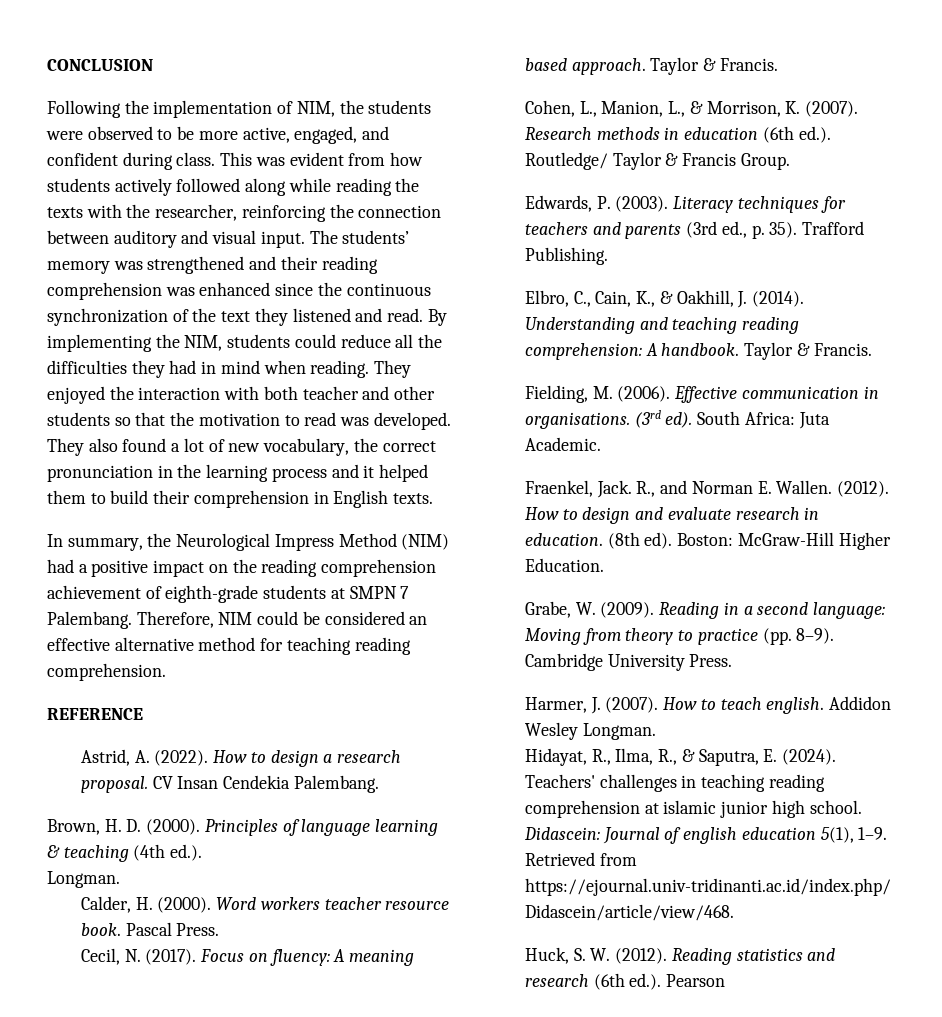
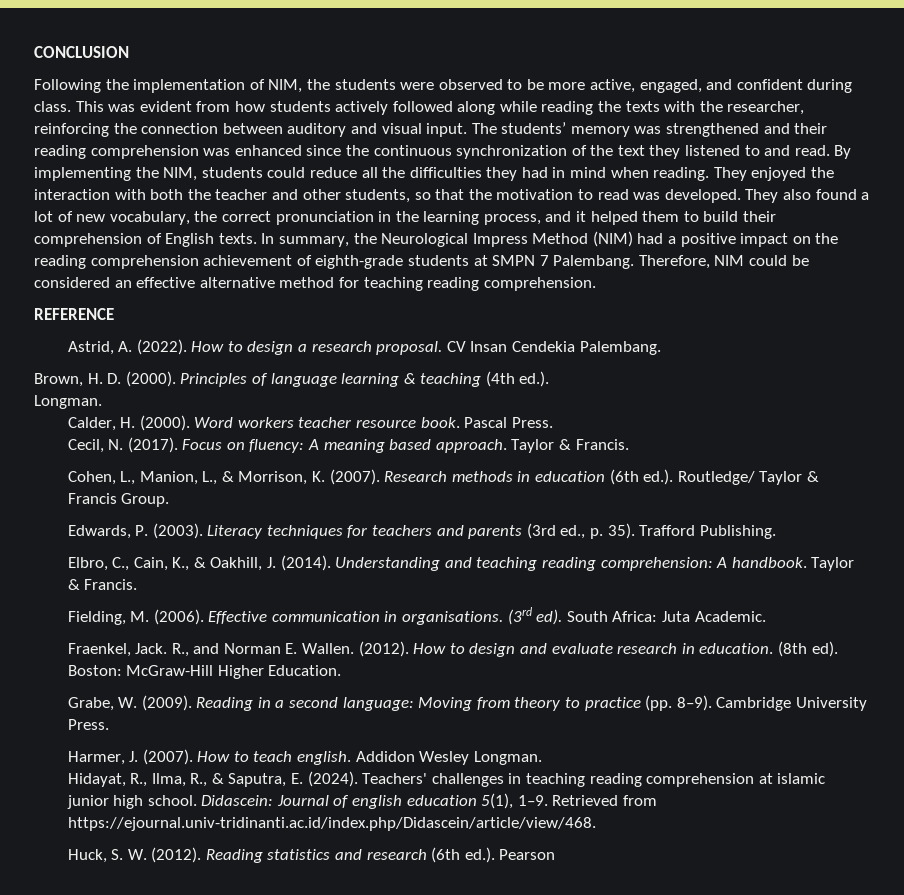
- The students’ memory was strengthened and their reading comprehension was enhanced since the continuous synchronization of the text they listened and read.
+ The students’ memory was strengthened and their reading comprehension was enhanced since the continuous synchronization of the text they listened to and read.
- They enjoyed the interaction with both teacher and other students so that the motivation to read was developed.
+ They enjoyed the interaction with both the teacher and other students, so that the motivation to read was developed.
- They also found a lot of new vocabulary, the correct pronunciation in the learning process and it helped them to build their comprehension in English texts.
- In summary, the Neurological Impress Method (NIM) had a positive impact on the reading comprehension achievement of eighth-grade students at SMPN 7 Palembang.
+ They also found a lot of new vocabulary, the correct pronunciation in the learning process, and it helped them to build their comprehension of English texts. In summary, the Neurological Impress Method (NIM) had a positive impact on the reading comprehension achievement of eighth-grade students at SMPN 7 Palembang.

